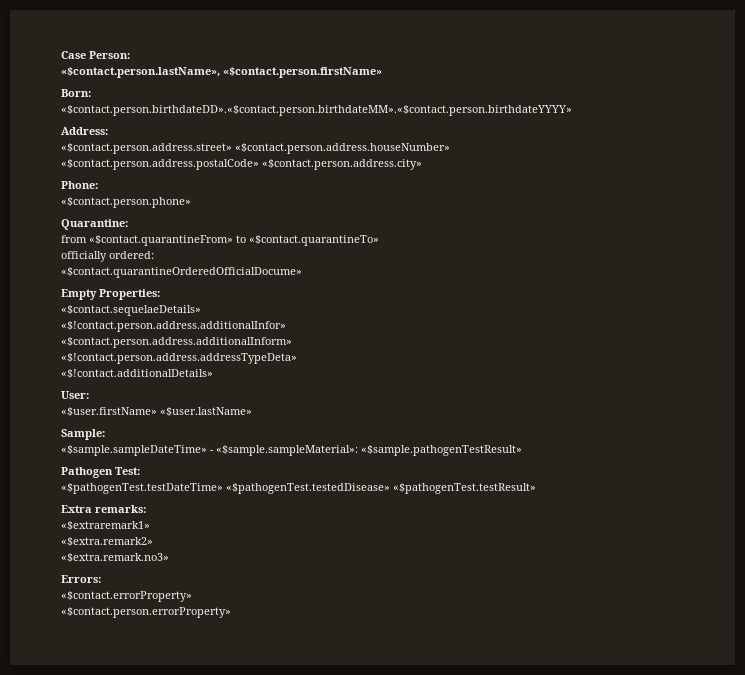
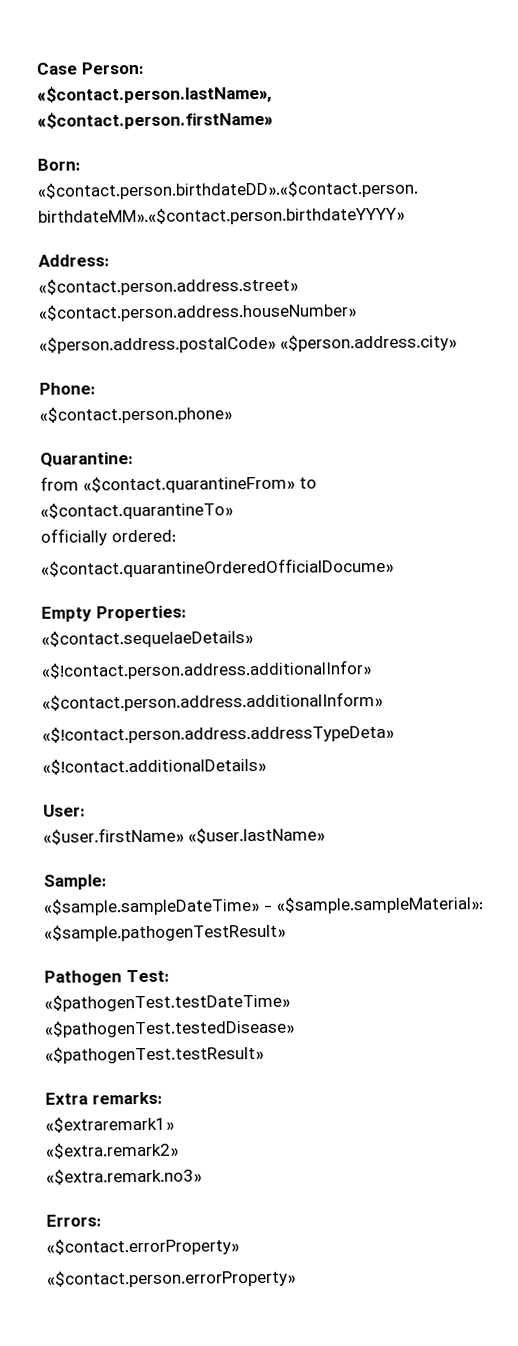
- «$contact.person.address.postalCode» «$contact.person.address.city»
+ «$person.address.postalCode» «$person.address.city»

